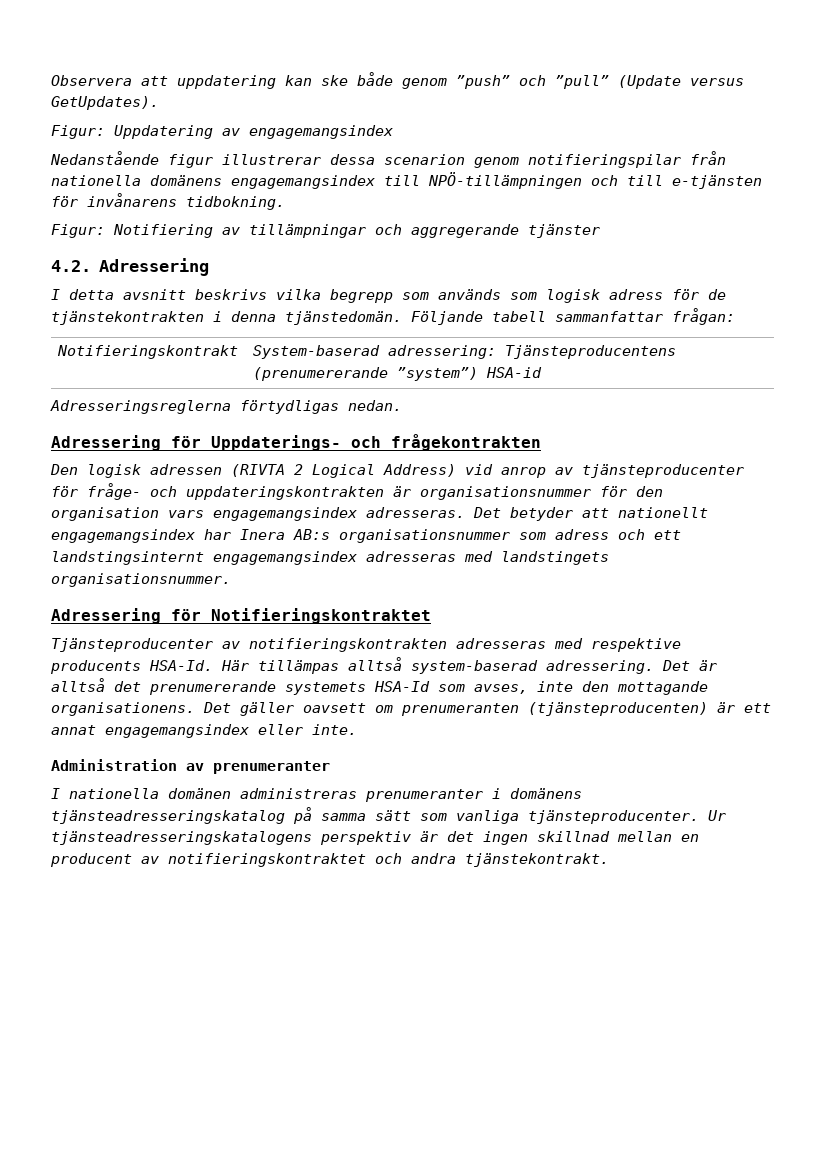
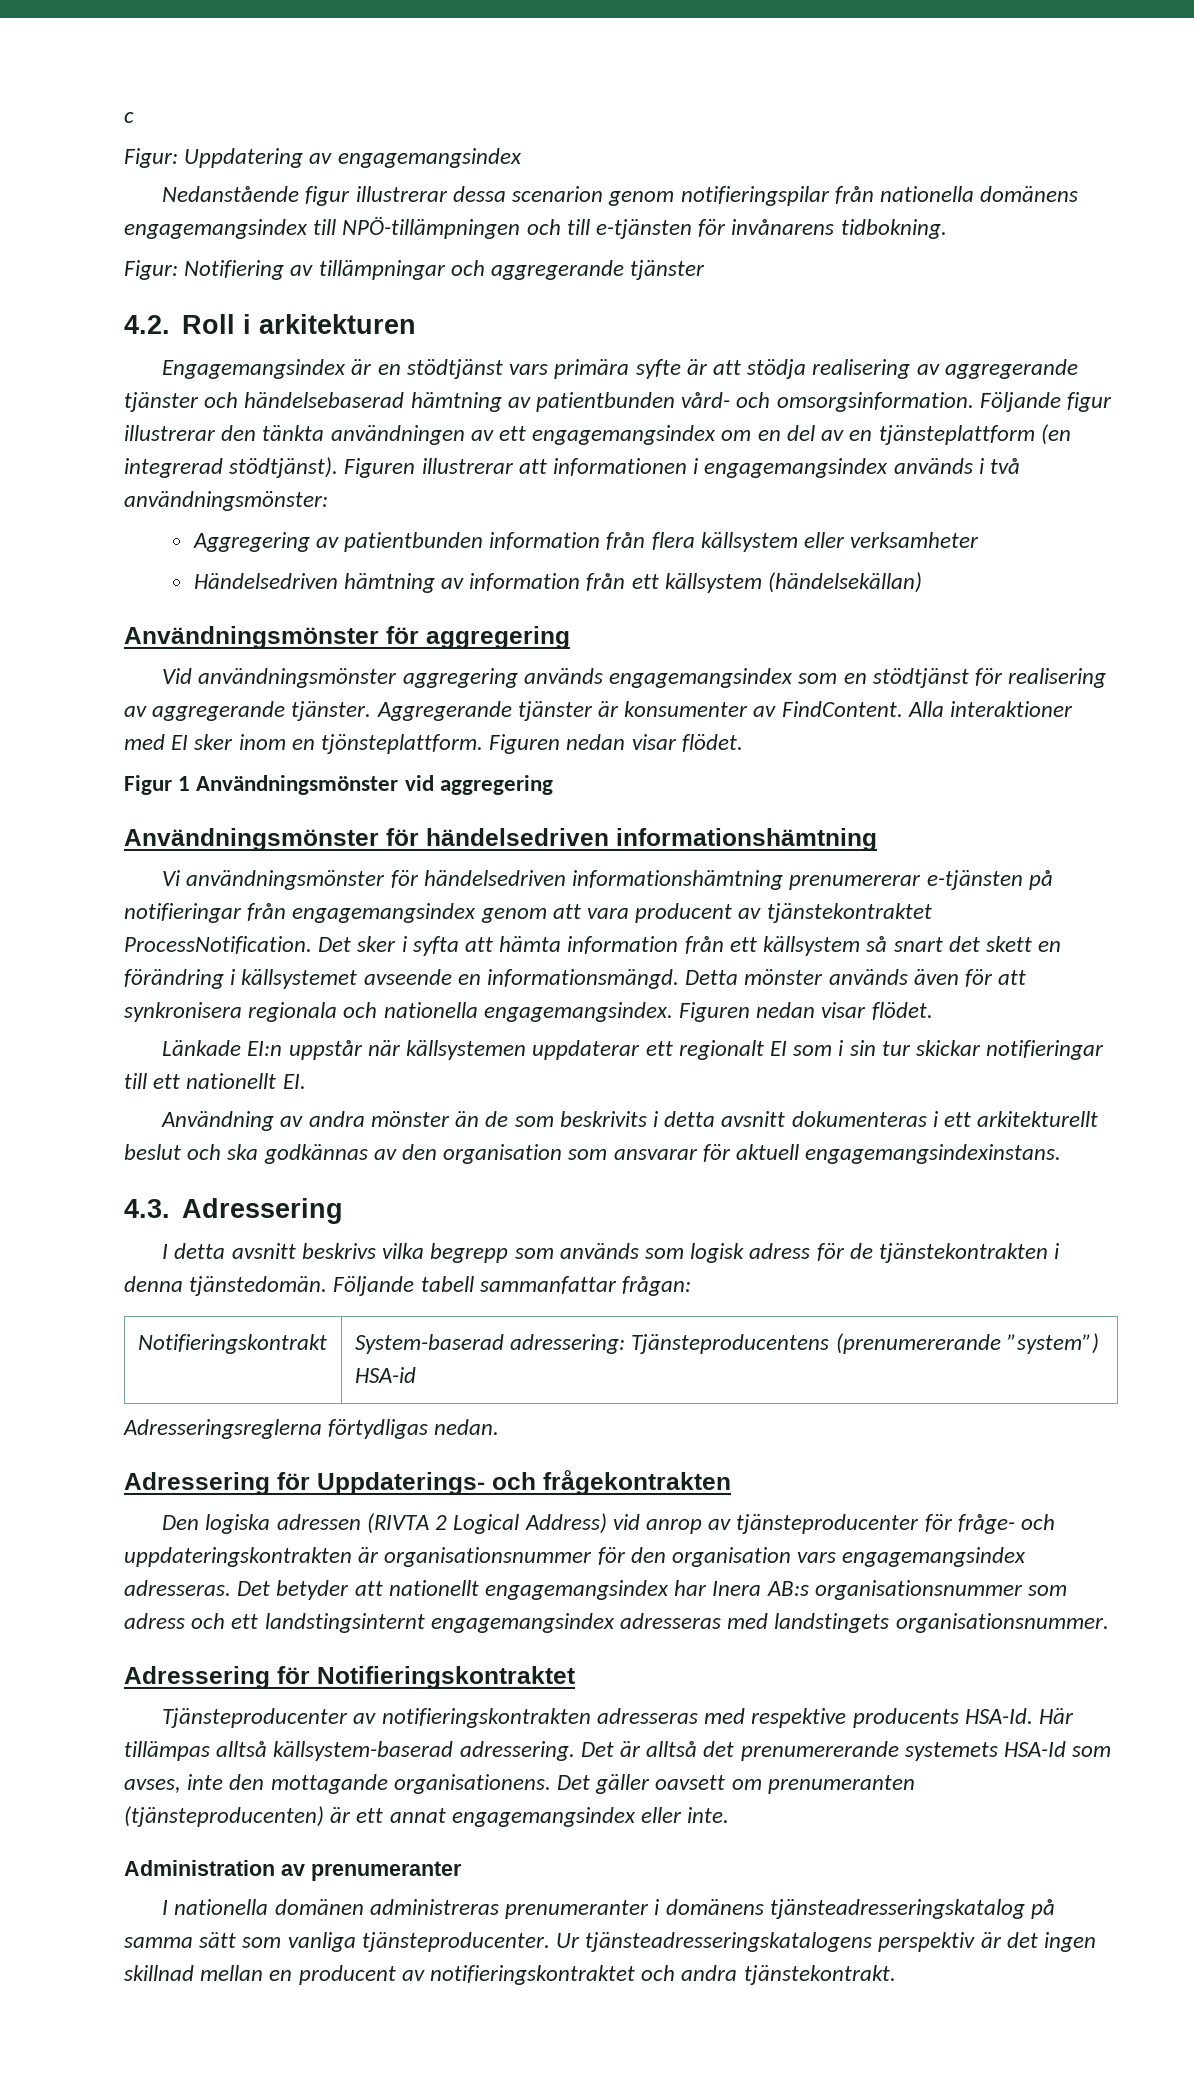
- Observera att uppdatering kan ske både genom ”push” och ”pull” (Update versus GetUpdates).
+ c
- 4.2. Adressering
+ 4.2. Roll i arkitekturen
+ Engagemangsindex är en stödtjänst vars primära syfte är att stödja realisering av aggregerande tjänster och händelsebaserad hämtning av patientbunden vård- och omsorgsinformation. Följande figur illustrerar den tänkta användningen av ett engagemangsindex om en del av en tjänsteplattform (en integrerad stödtjänst). Figuren illustrerar att informationen i engagemangsindex används i två användningsmönster:
+ Aggregering av patientbunden information från flera källsystem eller verksamheter
+ Händelsedriven hämtning av information från ett källsystem (händelsekällan)
+ Användningsmönster för aggregering
+ Vid användningsmönster aggregering används engagemangsindex som en stödtjänst för realisering av aggregerande tjänster. Aggregerande tjänster är konsumenter av FindContent. Alla interaktioner med EI sker inom en tjönsteplattform. Figuren nedan visar flödet.
+ Figur 1 Användningsmönster vid aggregering
+ Användningsmönster för händelsedriven informationshämtning
+ Vi användningsmönster för händelsedriven informationshämtning prenumererar e-tjänsten på notifieringar från engagemangsindex genom att vara producent av tjänstekontraktet ProcessNotification. Det sker i syfta att hämta information från ett källsystem så snart det skett en förändring i källsystemet avseende en informationsmängd. Detta mönster används även för att synkronisera regionala och nationella engagemangsindex. Figuren nedan visar flödet.
+ Länkade EI:n uppstår när källsystemen uppdaterar ett regionalt EI som i sin tur skickar notifieringar till ett nationellt EI.
+ Användning av andra mönster än de som beskrivits i detta avsnitt dokumenteras i ett arkitekturellt beslut och ska godkännas av den organisation som ansvarar för aktuell engagemangsindexinstans.
+ 4.3. Adressering
- Den logisk adressen (RIVTA 2 Logical Address) vid anrop av tjänsteproducenter för fråge- och uppdateringskontrakten är organisationsnummer för den organisation vars engagemangsindex adresseras.
+ Den logiska adressen (RIVTA 2 Logical Address) vid anrop av tjänsteproducenter för fråge- och uppdateringskontrakten är organisationsnummer för den organisation vars engagemangsindex adresseras.
- Här tillämpas alltså system-baserad adressering.
+ Här tillämpas alltså källsystem-baserad adressering.

